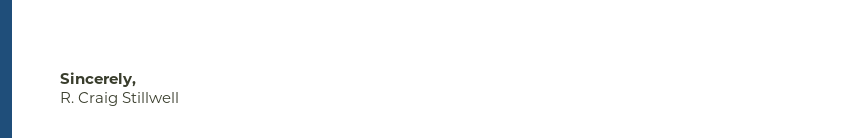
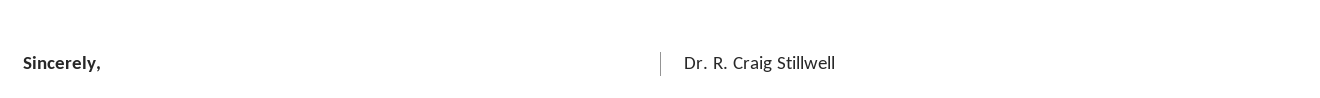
- R. Craig Stillwell
+ Dr. R. Craig Stillwell

